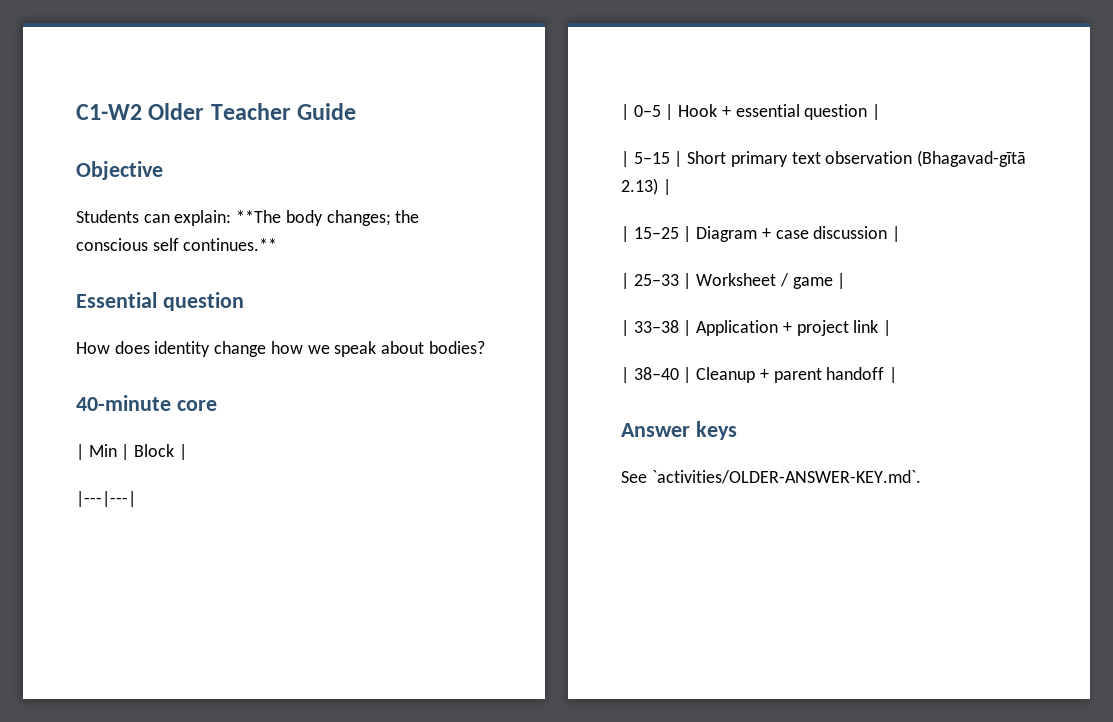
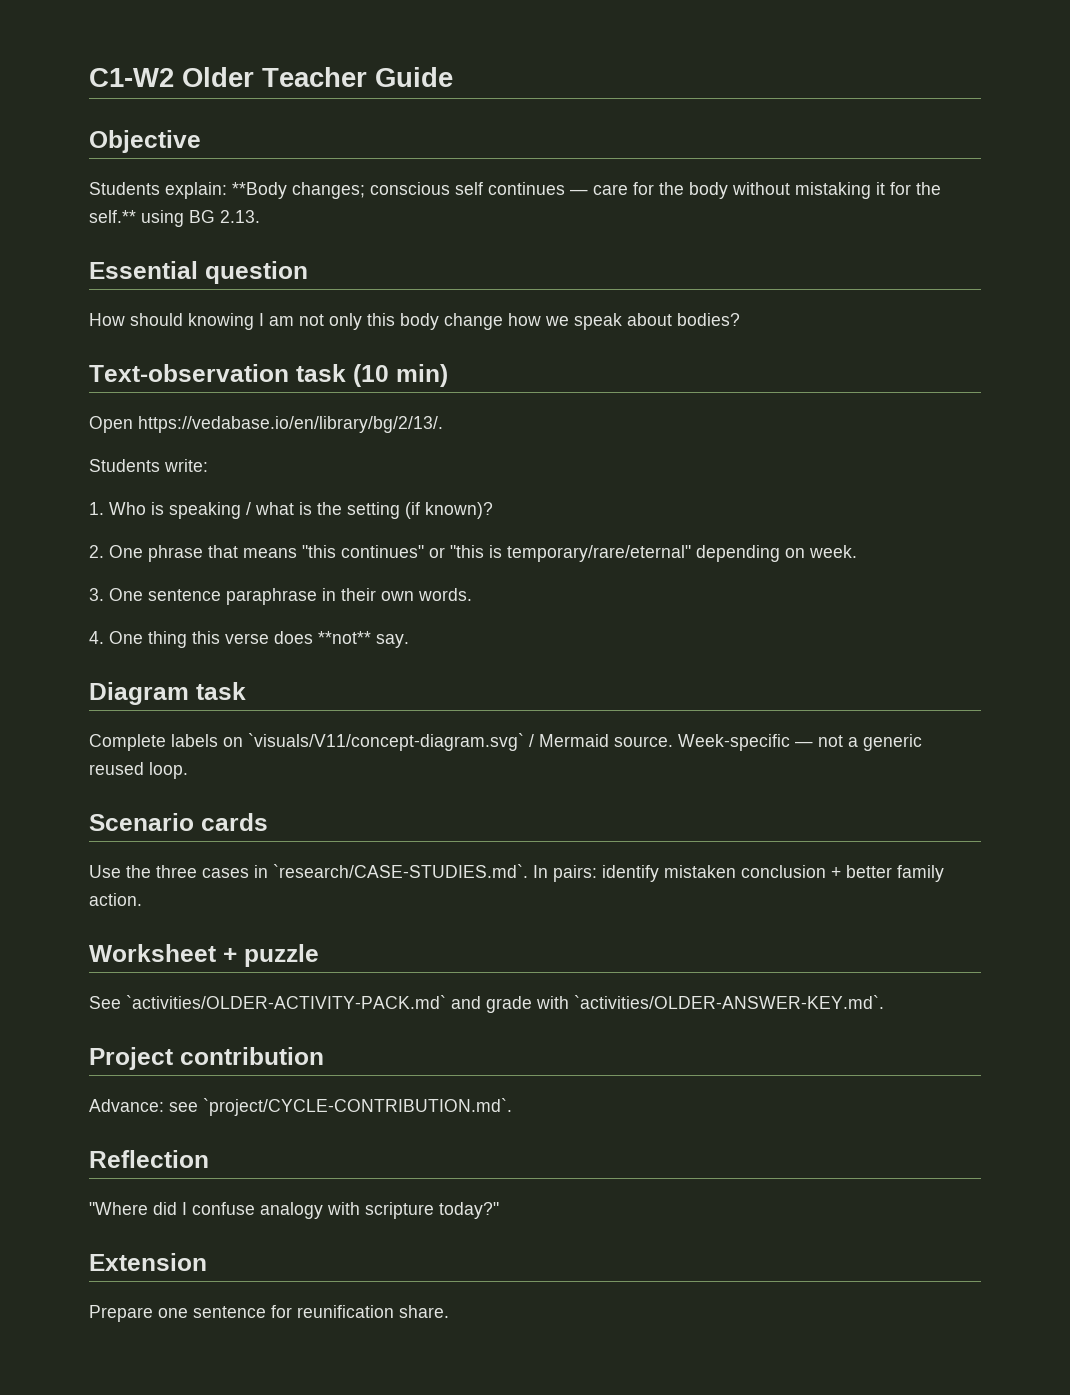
- Students can explain: **The body changes; the conscious self continues.**
+ Students explain: **Body changes; conscious self continues — care for the body without mistaking it for the self.** using BG 2.13.
  Essential question
- How does identity change how we speak about bodies?
+ How should knowing I am not only this body change how we speak about bodies?
- 40-minute core
- | Min | Block |
- |---|---|
- | 0–5 | Hook + essential question |
- | 5–15 | Short primary text observation (Bhagavad-gītā 2.13) |
- | 15–25 | Diagram + case discussion |
- | 25–33 | Worksheet / game |
- | 33–38 | Application + project link |
- | 38–40 | Cleanup + parent handoff |
- Answer keys
- See `activities/OLDER-ANSWER-KEY.md`.
+ Text-observation task (10 min)
+ Open https://vedabase.io/en/library/bg/2/13/.
+ Students write:
+ 1. Who is speaking / what is the setting (if known)?
+ 2. One phrase that means "this continues" or "this is temporary/rare/eternal" depending on week.
+ 3. One sentence paraphrase in their own words.
+ 4. One thing this verse does **not** say.
+ Diagram task
+ Complete labels on `visuals/V11/concept-diagram.svg` / Mermaid source. Week-specific — not a generic reused loop.
+ Scenario cards
+ Use the three cases in `research/CASE-STUDIES.md`. In pairs: identify mistaken conclusion + better family action.
+ Worksheet + puzzle
+ See `activities/OLDER-ACTIVITY-PACK.md` and grade with `activities/OLDER-ANSWER-KEY.md`.
+ Project contribution
+ Advance: see `project/CYCLE-CONTRIBUTION.md`.
+ Reflection
+ "Where did I confuse analogy with scripture today?"
+ Extension
+ Prepare one sentence for reunification share.

